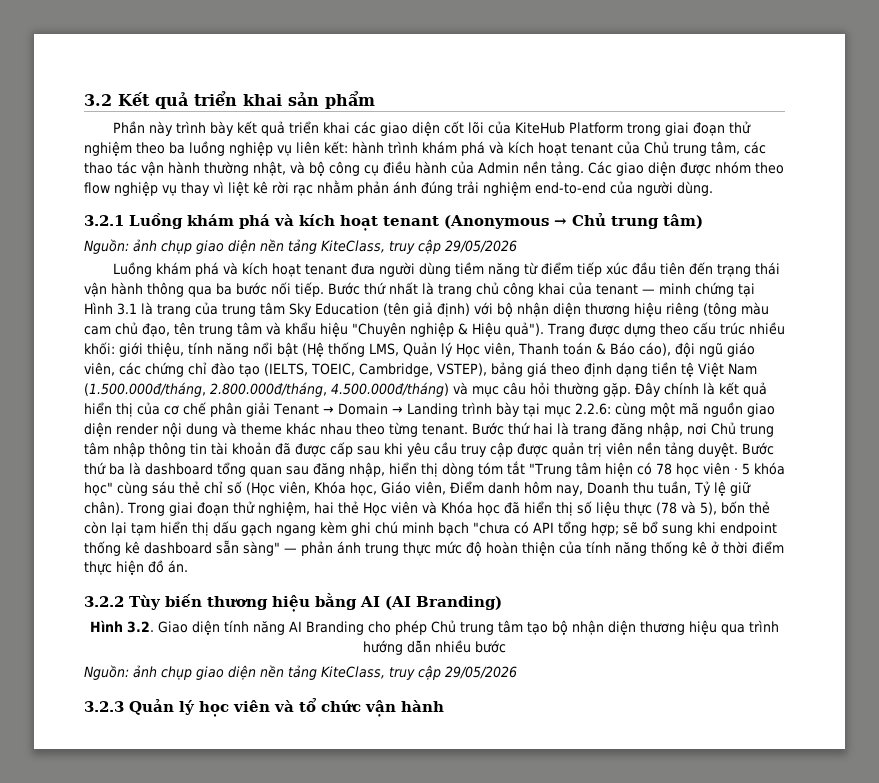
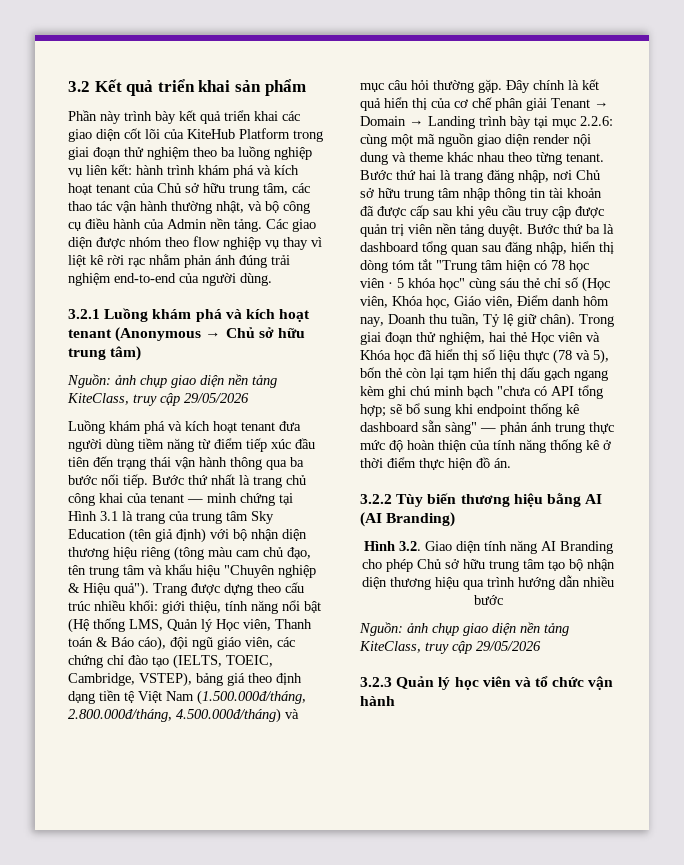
- Phần này trình bày kết quả triển khai các giao diện cốt lõi của KiteHub Platform trong giai đoạn thử nghiệm theo ba luồng nghiệp vụ liên kết: hành trình khám phá và kích hoạt tenant của Chủ trung tâm, các thao tác vận hành thường nhật, và bộ công cụ điều hành của Admin nền tảng.
+ Phần này trình bày kết quả triển khai các giao diện cốt lõi của KiteHub Platform trong giai đoạn thử nghiệm theo ba luồng nghiệp vụ liên kết: hành trình khám phá và kích hoạt tenant của Chủ sở hữu trung tâm, các thao tác vận hành thường nhật, và bộ công cụ điều hành của Admin nền tảng.
- 3.2.1 Luồng khám phá và kích hoạt tenant (Anonymous → Chủ trung tâm)
+ 3.2.1 Luồng khám phá và kích hoạt tenant (Anonymous → Chủ sở hữu trung tâm)
- Bước thứ hai là trang đăng nhập, nơi Chủ trung tâm nhập thông tin tài khoản đã được cấp sau khi yêu cầu truy cập được quản trị viên nền tảng duyệt.
+ Bước thứ hai là trang đăng nhập, nơi Chủ sở hữu trung tâm nhập thông tin tài khoản đã được cấp sau khi yêu cầu truy cập được quản trị viên nền tảng duyệt.
- Hình 3.2. Giao diện tính năng AI Branding cho phép Chủ trung tâm tạo bộ nhận diện thương hiệu qua trình hướng dẫn nhiều bước
+ Hình 3.2. Giao diện tính năng AI Branding cho phép Chủ sở hữu trung tâm tạo bộ nhận diện thương hiệu qua trình hướng dẫn nhiều bước

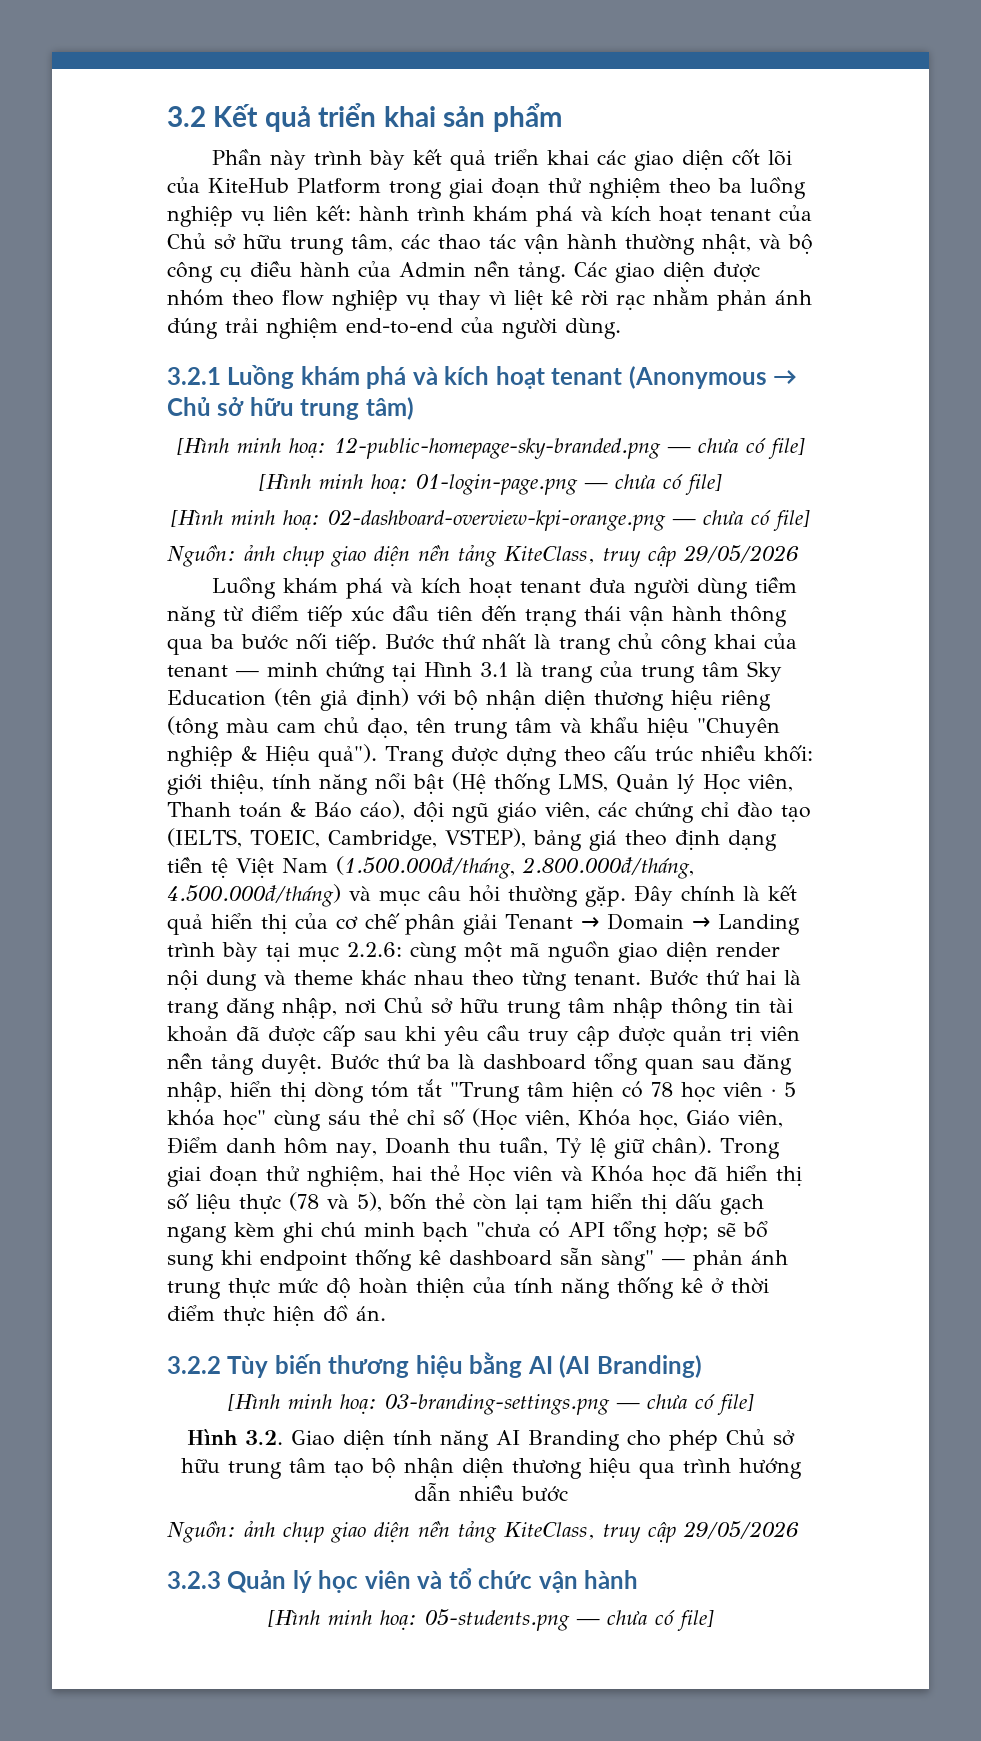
+ [Hình minh hoạ: 12-public-homepage-sky-branded.png — chưa có file]
+ [Hình minh hoạ: 01-login-page.png — chưa có file]
+ [Hình minh hoạ: 02-dashboard-overview-kpi-orange.png — chưa có file]
+ [Hình minh hoạ: 03-branding-settings.png — chưa có file]
+ [Hình minh hoạ: 05-students.png — chưa có file]

